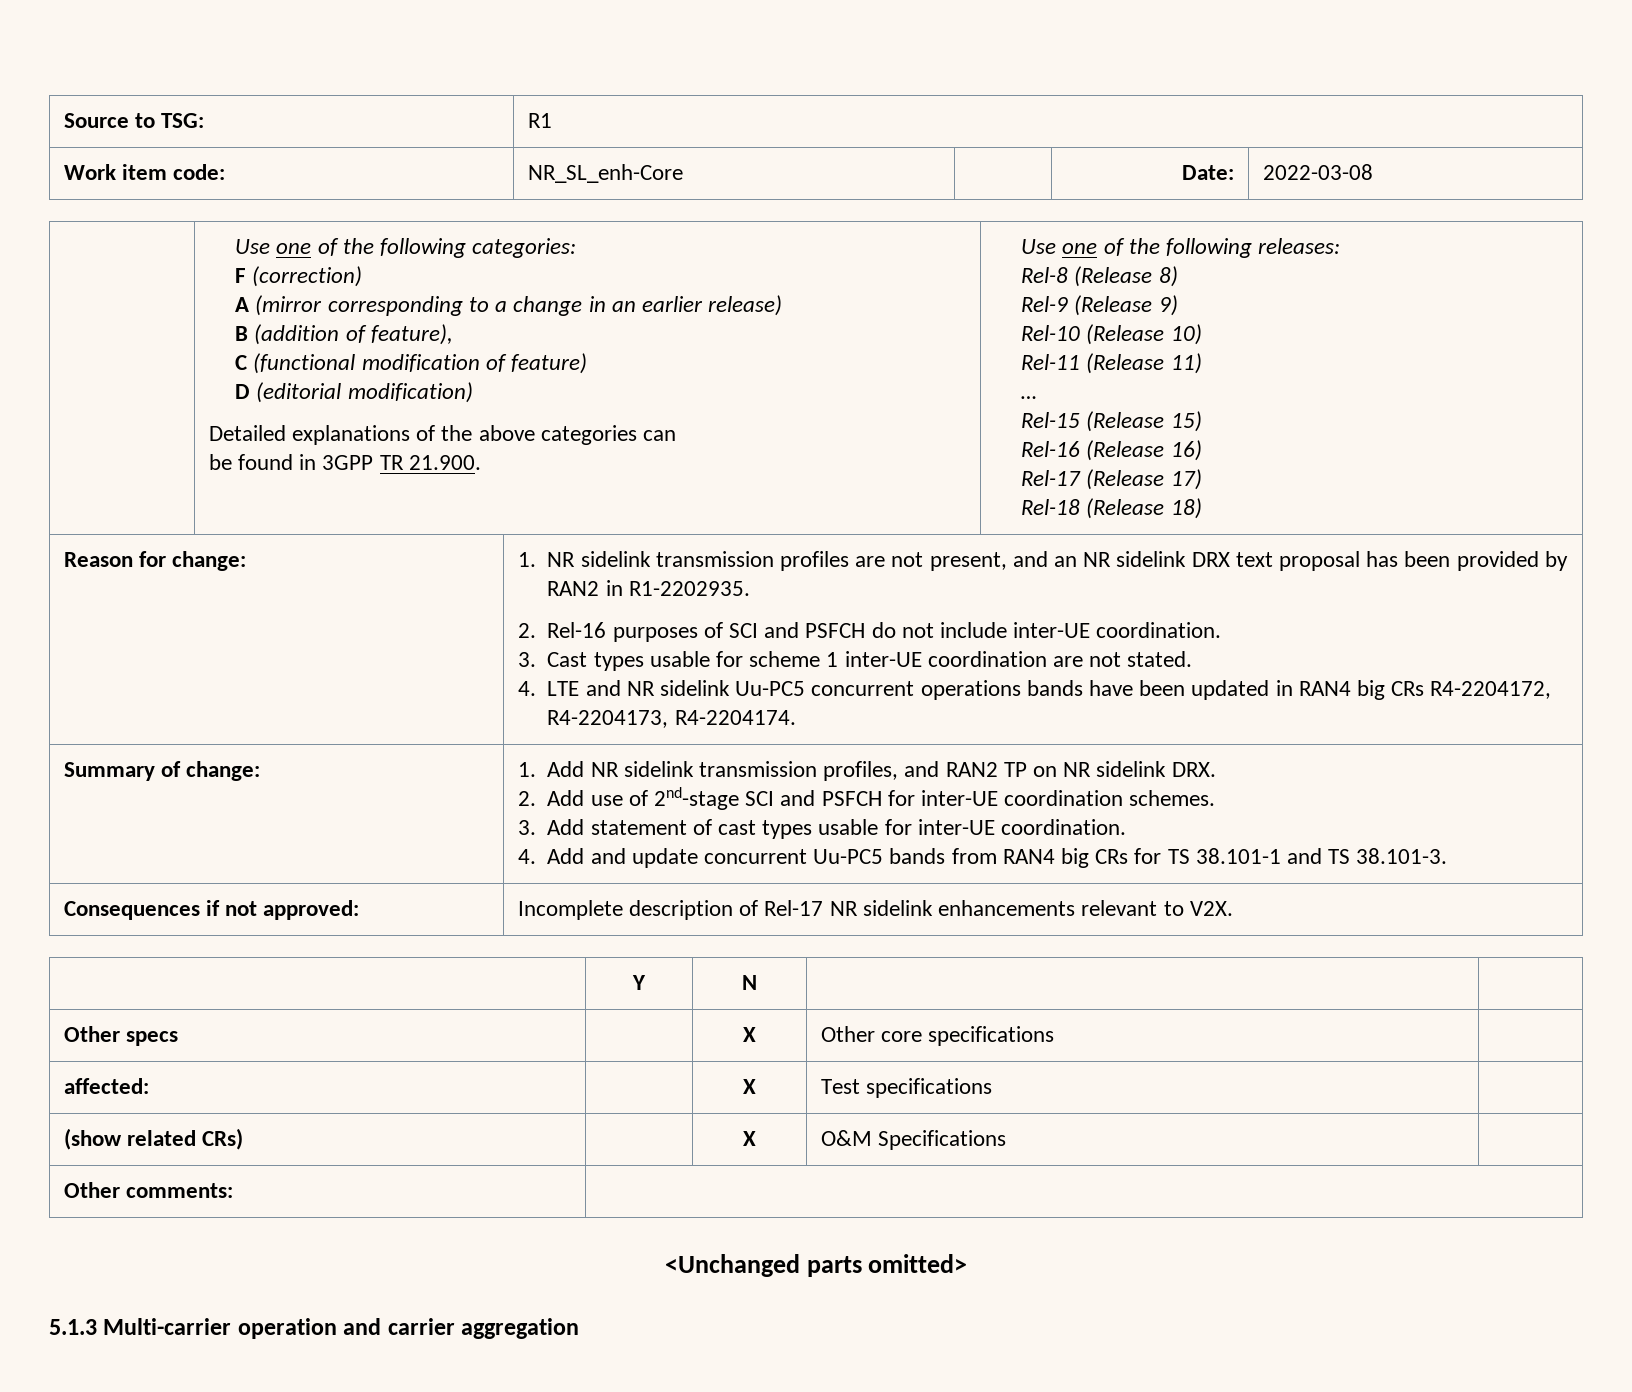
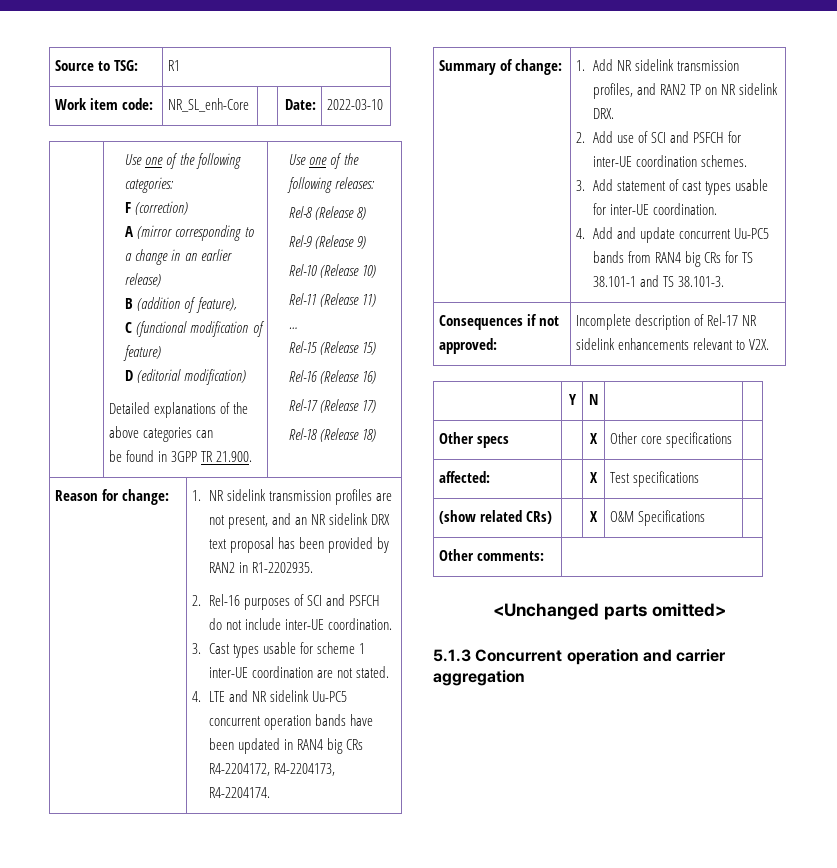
- Work item code: | NR_SL_enh-Core | | Date: | 2022-03-08
+ Work item code: | NR_SL_enh-Core | | Date: | 2022-03-10
- 4. LTE and NR sidelink Uu-PC5 concurrent operations bands have been updated in RAN4 big CRs R4-2204172, R4-2204173, R4-2204174.
+ 4. LTE and NR sidelink Uu-PC5 concurrent operation bands have been updated in RAN4 big CRs R4-2204172, R4-2204173, R4-2204174.
- 2. Add use of 2nd-stage SCI and PSFCH for inter-UE coordination schemes.
+ 2. Add use of SCI and PSFCH for inter-UE coordination schemes.
- 5.1.3 Multi-carrier operation and carrier aggregation
+ 5.1.3 Concurrent operation and carrier aggregation

